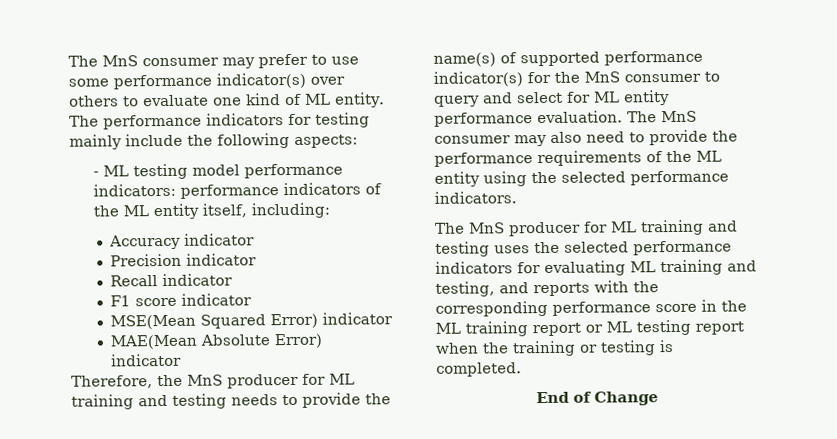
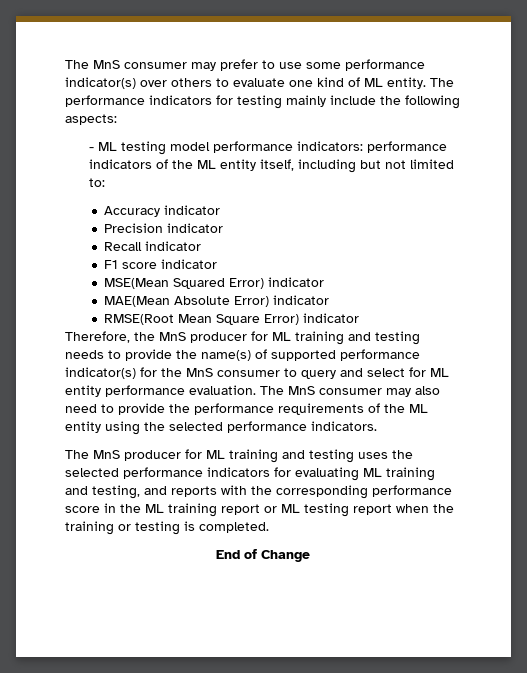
- - ML testing model performance indicators: performance indicators of the ML entity itself, including:
+ - ML testing model performance indicators: performance indicators of the ML entity itself, including but not limited to:
+ RMSE(Root Mean Square Error) indicator

